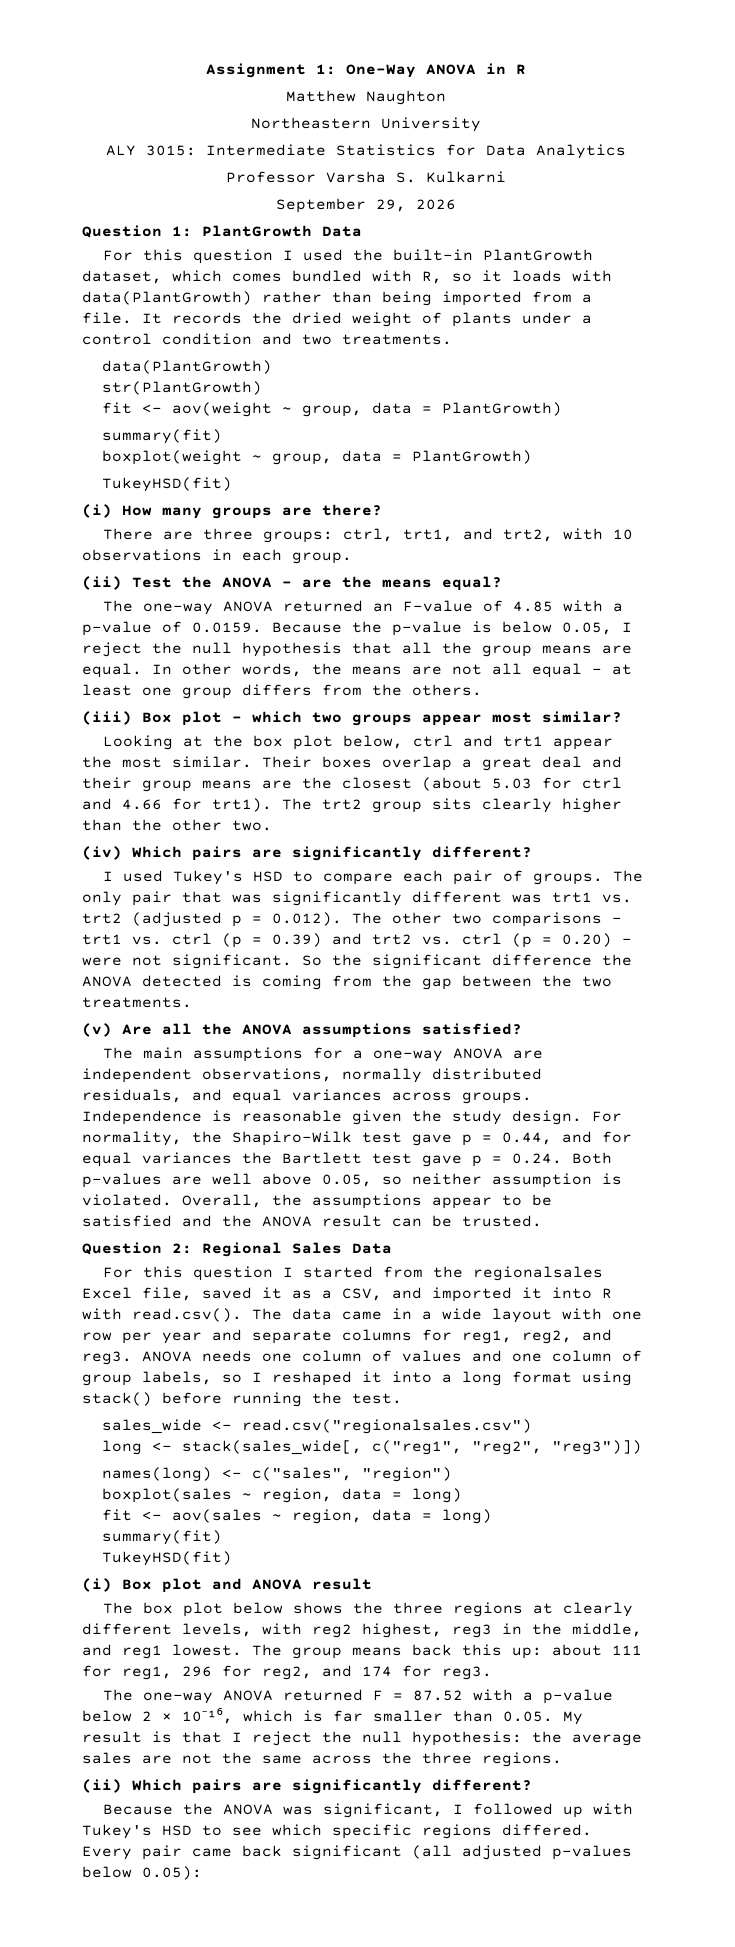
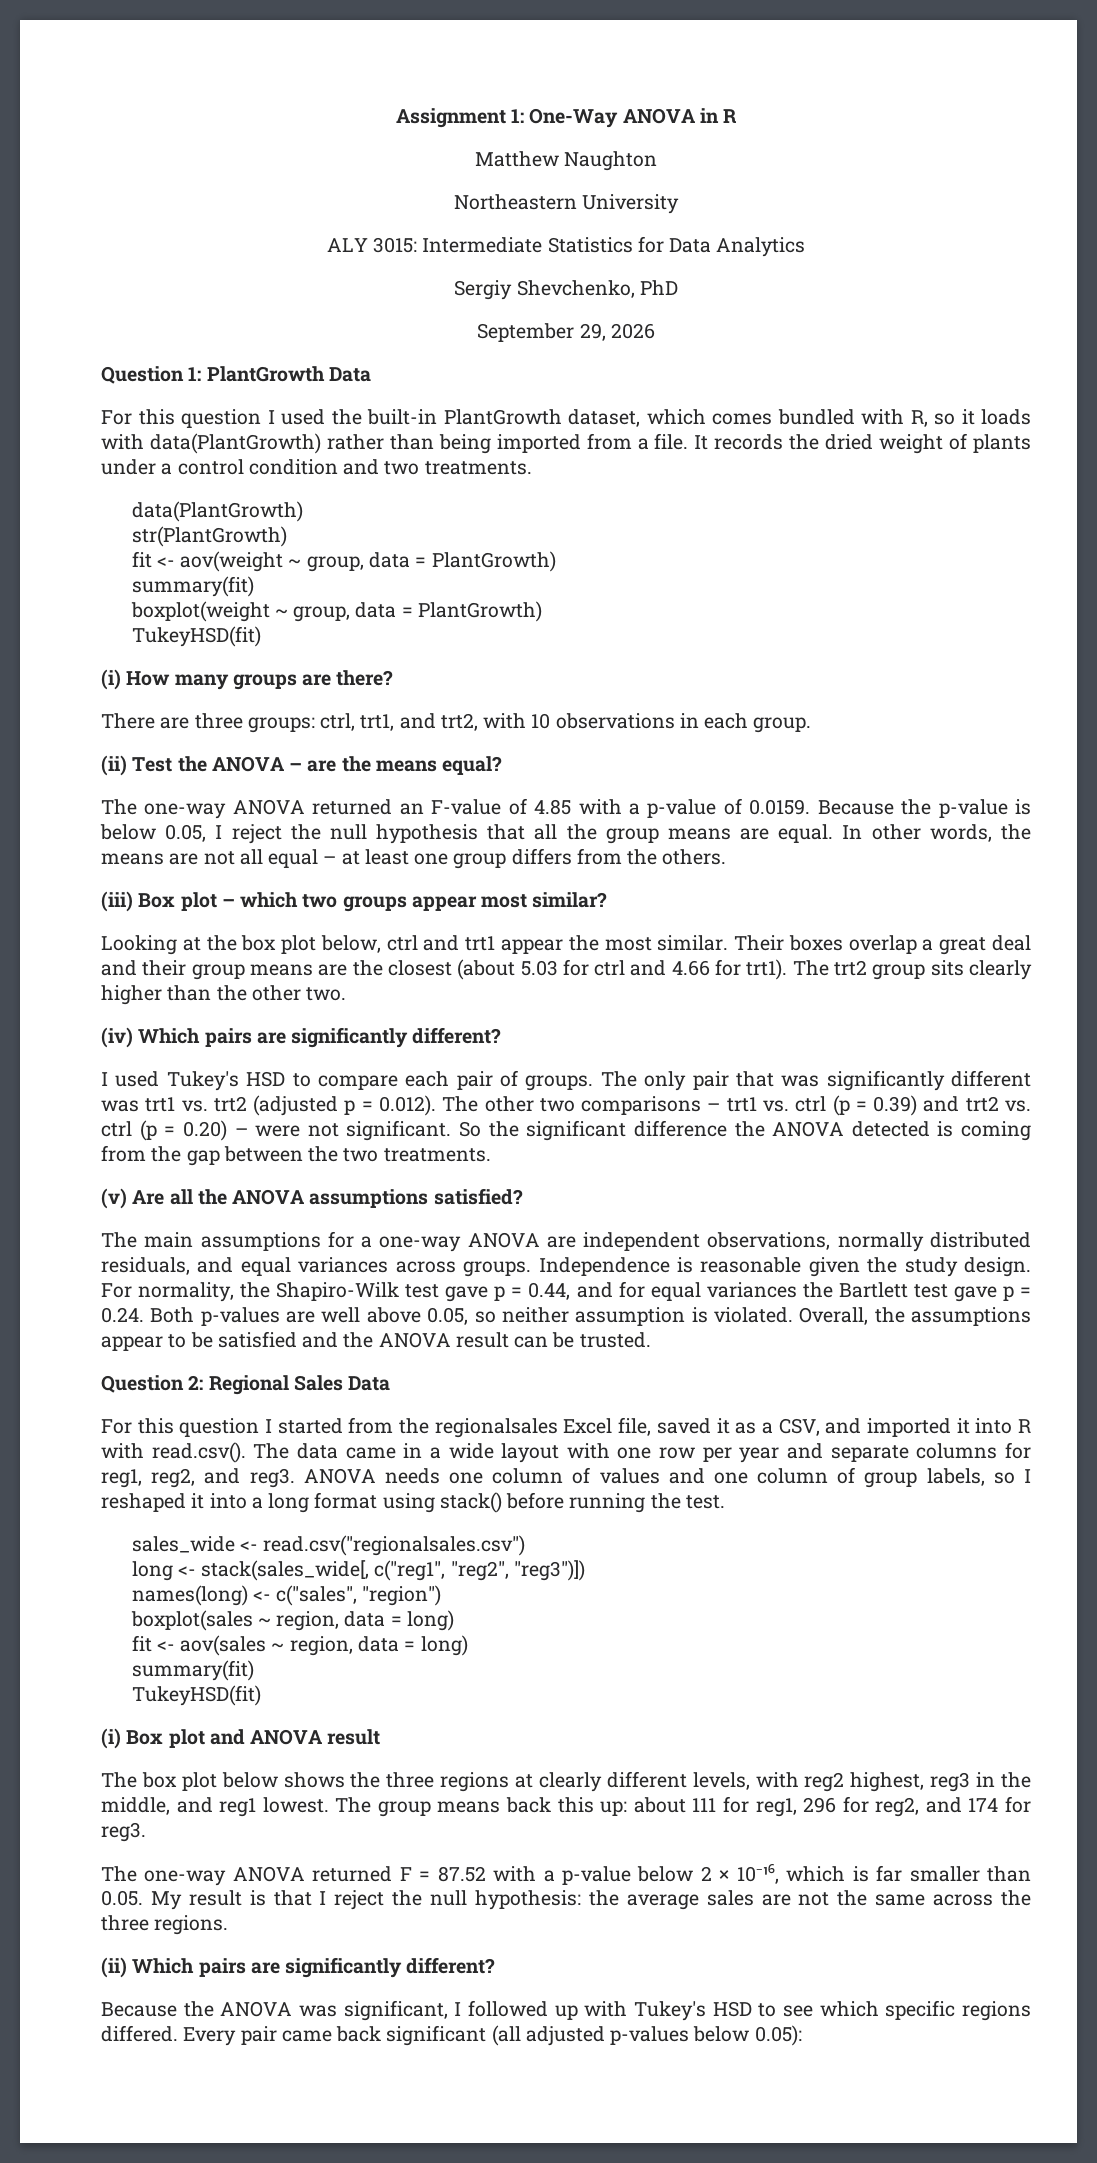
- Professor Varsha S. Kulkarni
+ Sergiy Shevchenko, PhD

